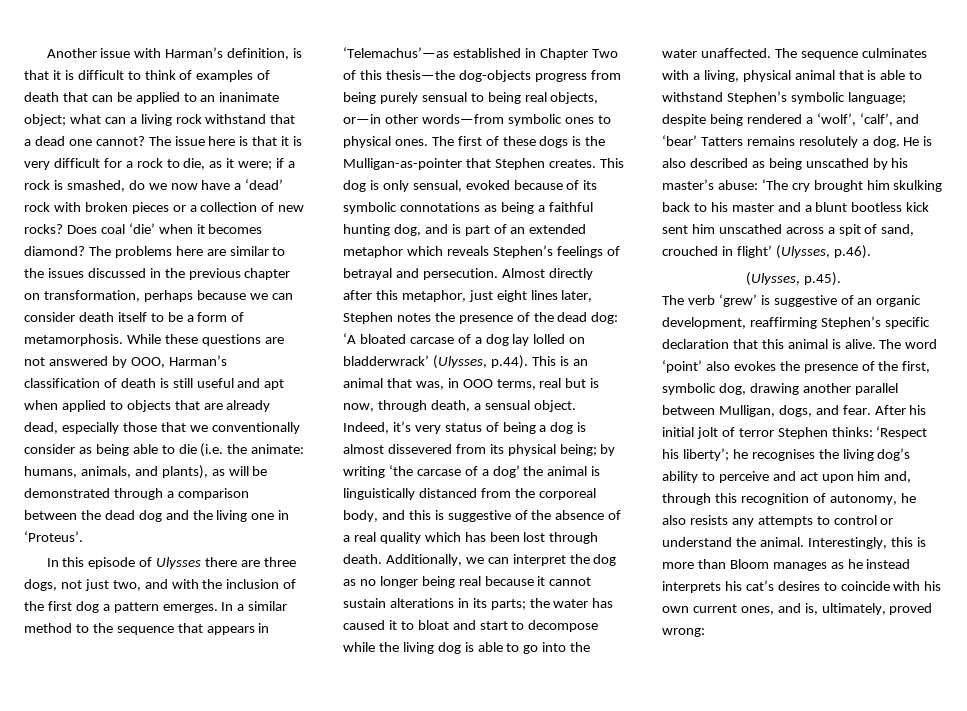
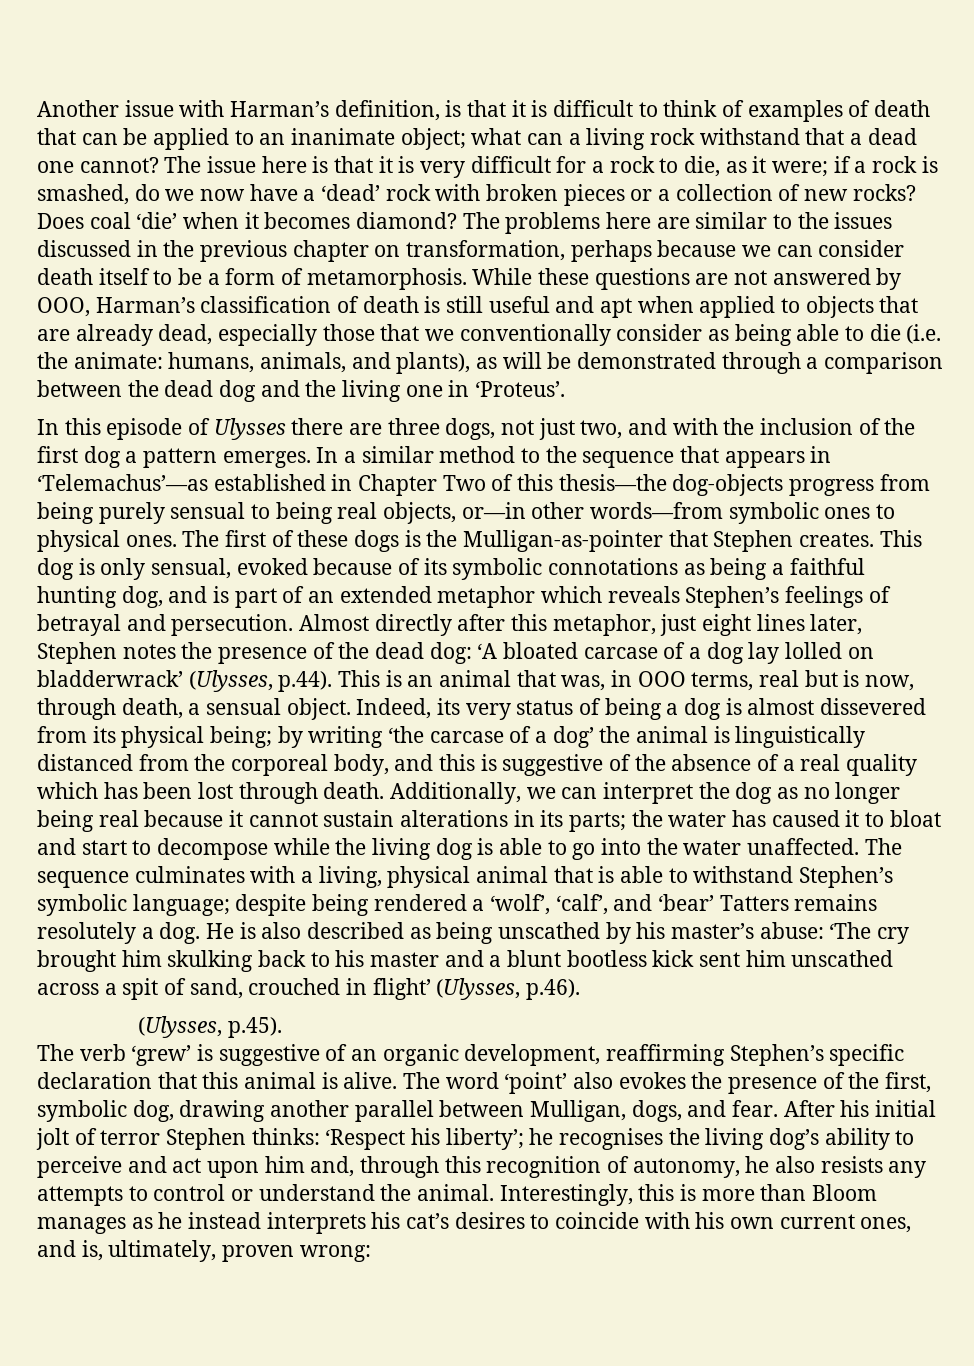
- Indeed, it’s very status of being a dog is almost dissevered from its physical being; by writing ‘the carcase of a dog’ the animal is linguistically distanced from the corporeal body, and this is suggestive of the absence of a real quality which has been lost through death.
+ Indeed, its very status of being a dog is almost dissevered from its physical being; by writing ‘the carcase of a dog’ the animal is linguistically distanced from the corporeal body, and this is suggestive of the absence of a real quality which has been lost through death.
- Interestingly, this is more than Bloom manages as he instead interprets his cat’s desires to coincide with his own current ones, and is, ultimately, proved wrong:
+ Interestingly, this is more than Bloom manages as he instead interprets his cat’s desires to coincide with his own current ones, and is, ultimately, proven wrong:

